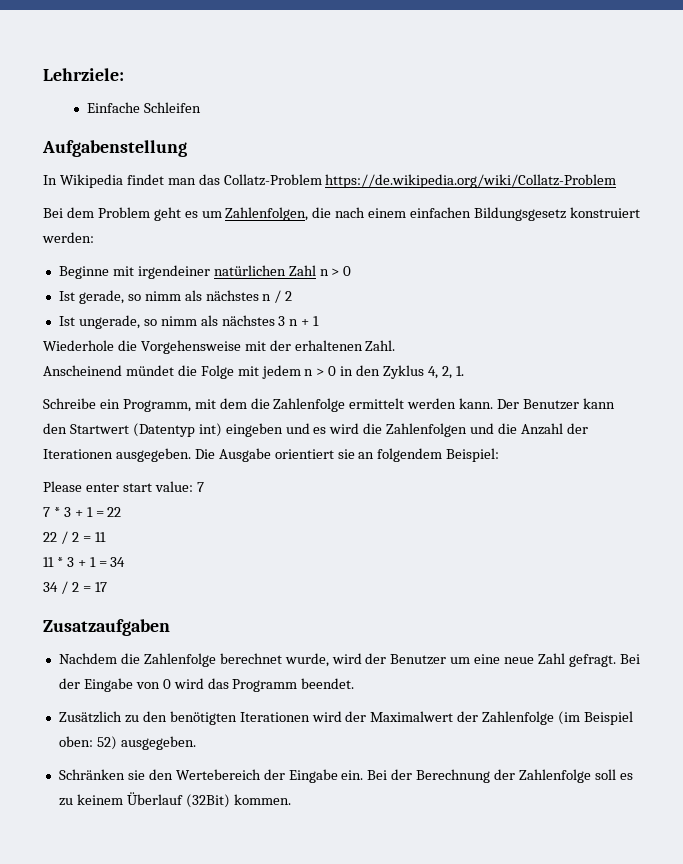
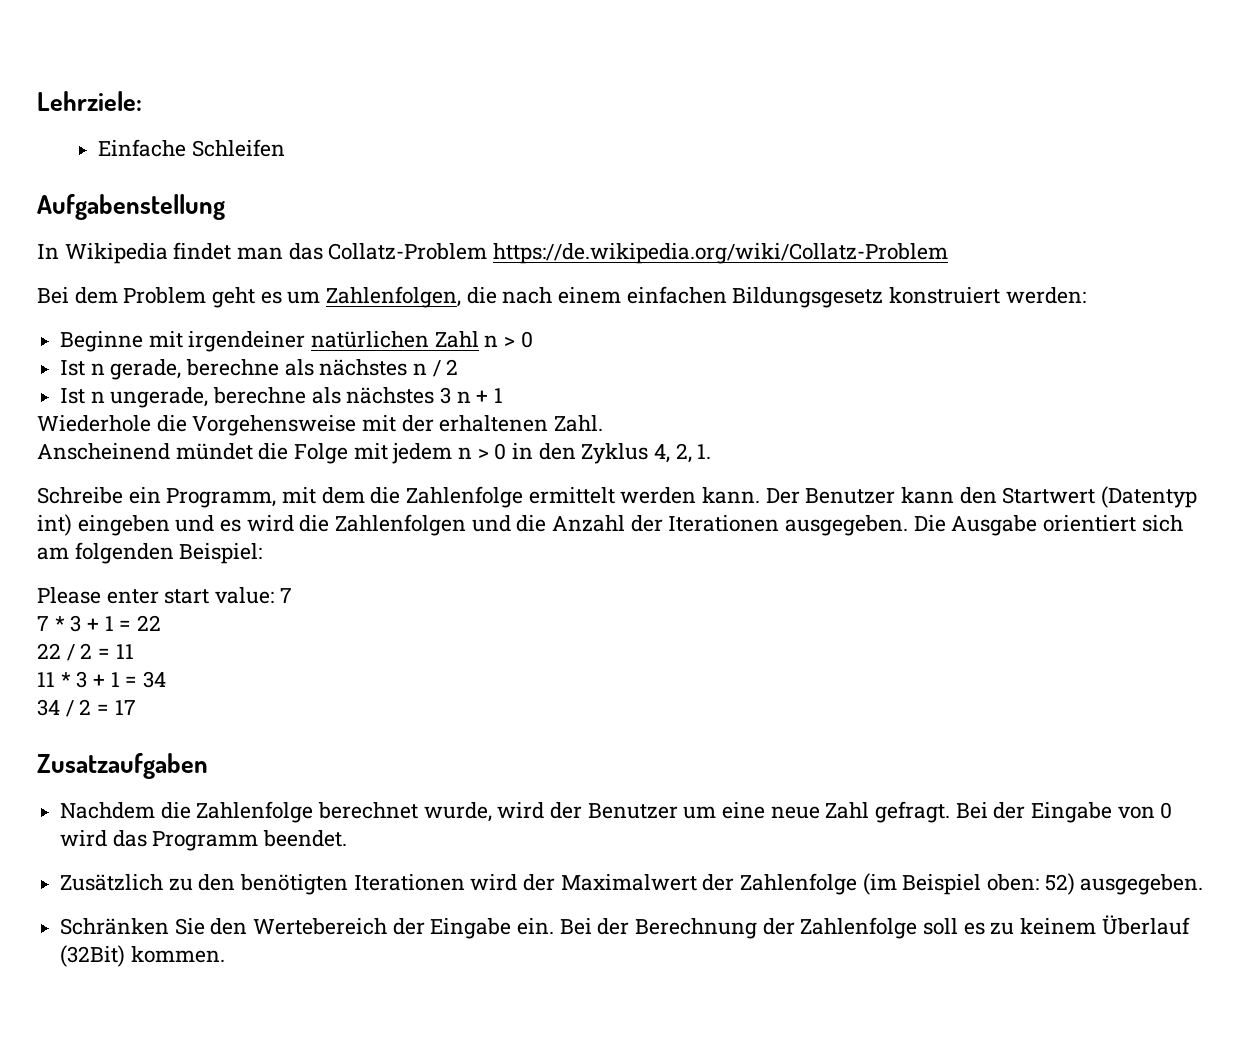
- Ist gerade, so nimm als nächstes n / 2
+ Ist n gerade, berechne als nächstes n / 2
- Ist ungerade, so nimm als nächstes 3 n + 1
+ Ist n ungerade, berechne als nächstes 3 n + 1
- Die Ausgabe orientiert sie an folgendem Beispiel:
+ Die Ausgabe orientiert sich am folgenden Beispiel:
- Schränken sie den Wertebereich der Eingabe ein.
+ Schränken Sie den Wertebereich der Eingabe ein.

